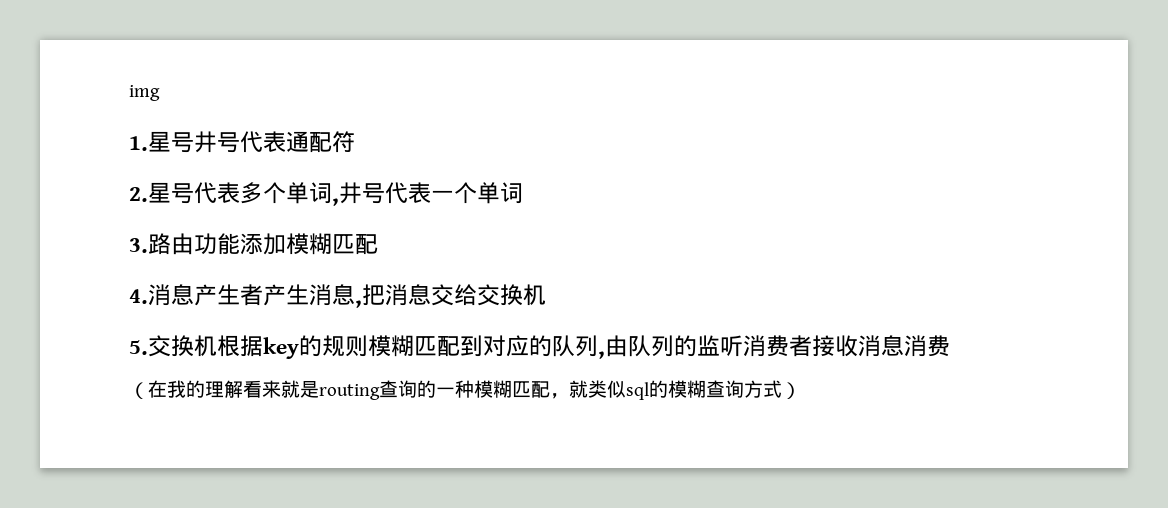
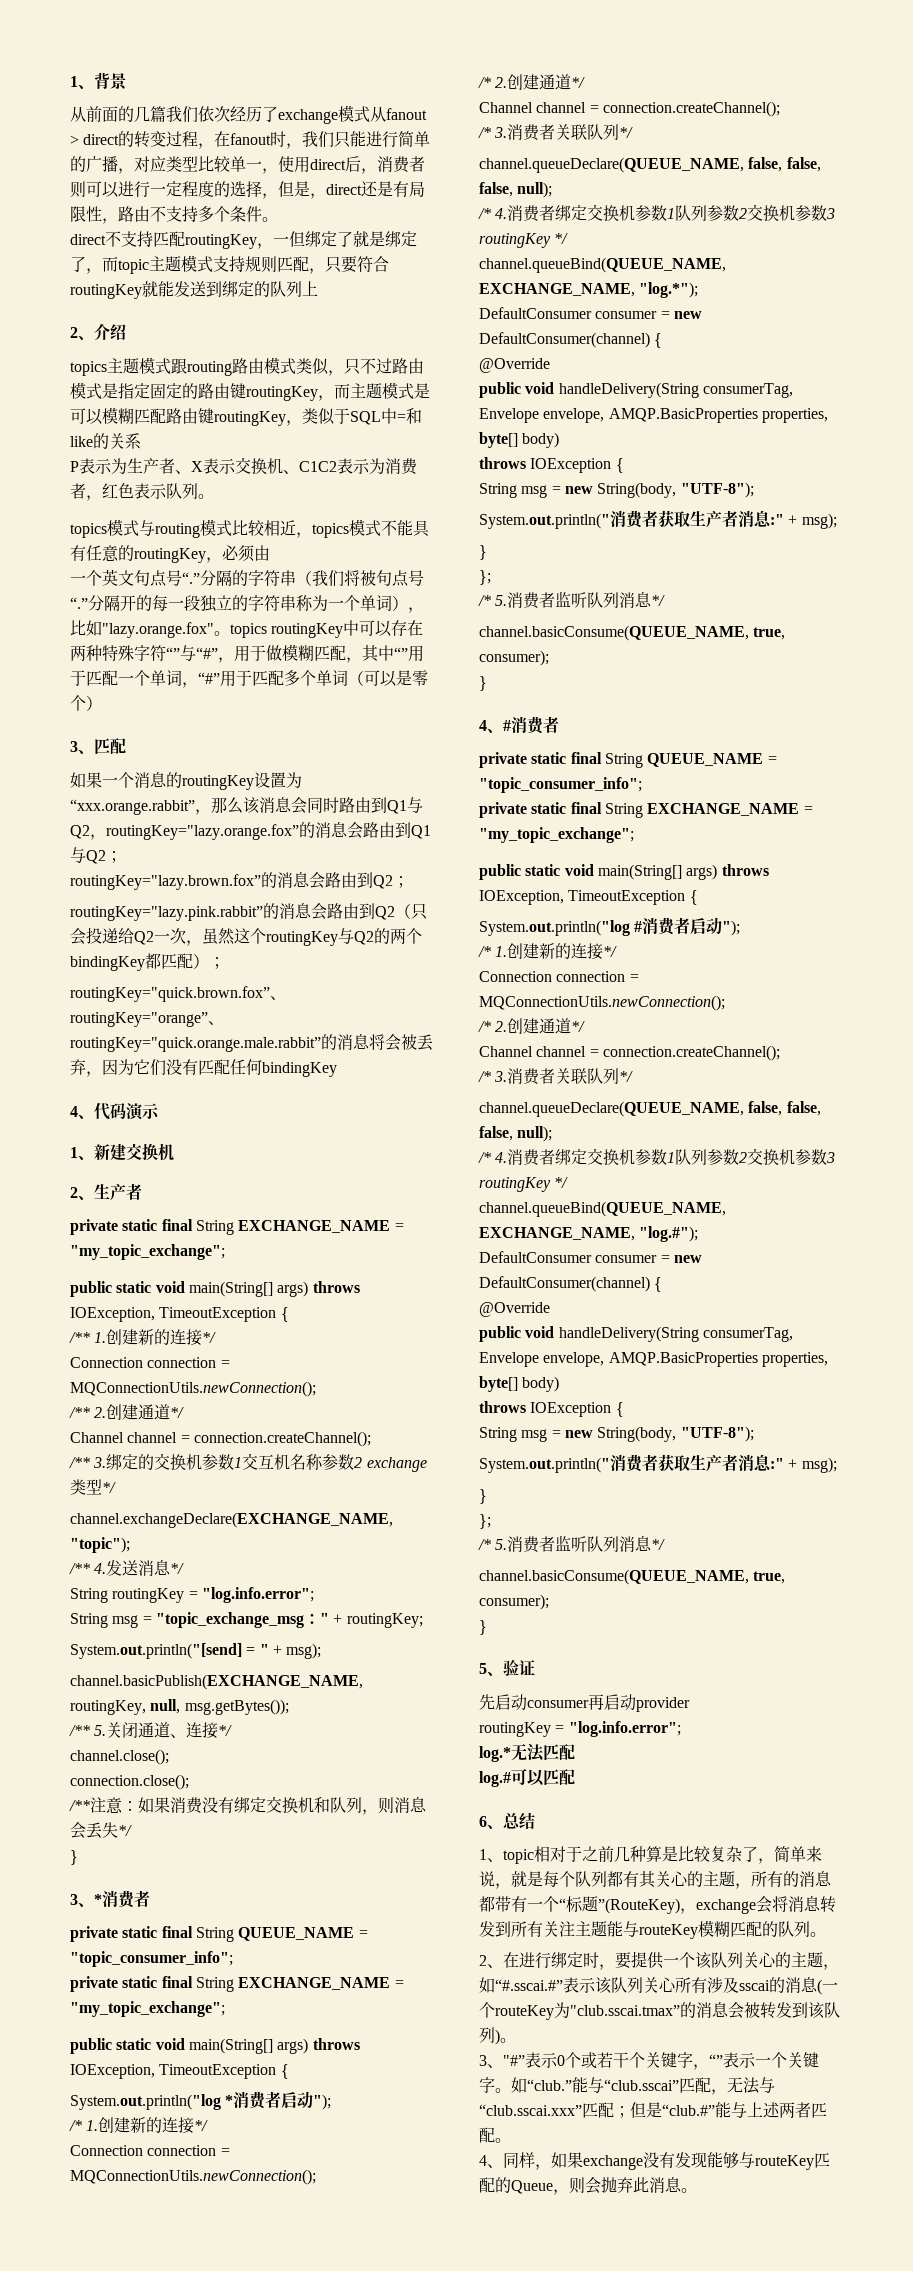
- img
- 1.星号井号代表通配符
- 2.星号代表多个单词,井号代表一个单词
- 3.路由功能添加模糊匹配
- 4.消息产生者产生消息,把消息交给交换机
- 5.交换机根据key的规则模糊匹配到对应的队列,由队列的监听消费者接收消息消费
- （在我的理解看来就是routing查询的一种模糊匹配，就类似sql的模糊查询方式）
+ 1、背景
+ 从前面的几篇我们依次经历了exchange模式从fanout > direct的转变过程，在fanout时，我们只能进行简单的广播，对应类型比较单一，使用direct后，消费者则可以进行一定程度的选择，但是，direct还是有局限性，路由不支持多个条件。
+ direct不支持匹配routingKey，一但绑定了就是绑定了，而topic主题模式支持规则匹配，只要符合routingKey就能发送到绑定的队列上
+ 2、介绍
+ topics主题模式跟routing路由模式类似，只不过路由模式是指定固定的路由键routingKey，而主题模式是可以模糊匹配路由键routingKey，类似于SQL中=和like的关系
+ P表示为生产者、X表示交换机、C1C2表示为消费者，红色表示队列。
+ topics模式与routing模式比较相近，topics模式不能具有任意的routingKey，必须由
+ 一个英文句点号“.”分隔的字符串（我们将被句点号“.”分隔开的每一段独立的字符串称为一个单词），比如"lazy.orange.fox"。topics routingKey中可以存在两种特殊字符“”与“#”，用于做模糊匹配，其中“”用于匹配一个单词，“#”用于匹配多个单词（可以是零个）
+ 3、匹配
+ 如果一个消息的routingKey设置为“xxx.orange.rabbit”，那么该消息会同时路由到Q1与Q2，routingKey="lazy.orange.fox”的消息会路由到Q1与Q2；
+ routingKey="lazy.brown.fox”的消息会路由到Q2；
+ routingKey="lazy.pink.rabbit”的消息会路由到Q2（只会投递给Q2一次，虽然这个routingKey与Q2的两个bindingKey都匹配）；
+ routingKey="quick.brown.fox”、routingKey="orange”、routingKey="quick.orange.male.rabbit”的消息将会被丢弃，因为它们没有匹配任何bindingKey
+ 4、代码演示
+ 1、新建交换机
+ 2、生产者
+ private static final String EXCHANGE_NAME = "my_topic_exchange";
+ public static void main(String[] args) throws IOException, TimeoutException {
+ /** 1.创建新的连接*/
+ Connection connection = MQConnectionUtils.newConnection();
+ /** 2.创建通道*/
+ Channel channel = connection.createChannel();
+ /** 3.绑定的交换机参数1交互机名称参数2 exchange类型*/
+ channel.exchangeDeclare(EXCHANGE_NAME, "topic");
+ /** 4.发送消息*/
+ String routingKey = "log.info.error";
+ String msg = "topic_exchange_msg：" + routingKey;
+ System.out.println("[send] = " + msg);
+ channel.basicPublish(EXCHANGE_NAME, routingKey, null, msg.getBytes());
+ /** 5.关闭通道、连接*/
+ channel.close();
+ connection.close();
+ /**注意：如果消费没有绑定交换机和队列，则消息会丢失*/
+ }
+ 3、*消费者
+ private static final String QUEUE_NAME = "topic_consumer_info";
+ private static final String EXCHANGE_NAME = "my_topic_exchange";
+ public static void main(String[] args) throws IOException, TimeoutException {
+ System.out.println("log *消费者启动");
+ /* 1.创建新的连接*/
+ Connection connection = MQConnectionUtils.newConnection();
+ /* 2.创建通道*/
+ Channel channel = connection.createChannel();
+ /* 3.消费者关联队列*/
+ channel.queueDeclare(QUEUE_NAME, false, false, false, null);
+ /* 4.消费者绑定交换机参数1队列参数2交换机参数3 routingKey */
+ channel.queueBind(QUEUE_NAME, EXCHANGE_NAME, "log.*");
+ DefaultConsumer consumer = new DefaultConsumer(channel) {
+ @Override
+ public void handleDelivery(String consumerTag, Envelope envelope, AMQP.BasicProperties properties, byte[] body)
+ throws IOException {
+ String msg = new String(body, "UTF-8");
+ System.out.println("消费者获取生产者消息:" + msg);
+ }
+ };
+ /* 5.消费者监听队列消息*/
+ channel.basicConsume(QUEUE_NAME, true, consumer);
+ }
+ 4、#消费者
+ private static final String QUEUE_NAME = "topic_consumer_info";
+ private static final String EXCHANGE_NAME = "my_topic_exchange";
+ public static void main(String[] args) throws IOException, TimeoutException {
+ System.out.println("log #消费者启动");
+ /* 1.创建新的连接*/
+ Connection connection = MQConnectionUtils.newConnection();
+ /* 2.创建通道*/
+ Channel channel = connection.createChannel();
+ /* 3.消费者关联队列*/
+ channel.queueDeclare(QUEUE_NAME, false, false, false, null);
+ /* 4.消费者绑定交换机参数1队列参数2交换机参数3 routingKey */
+ channel.queueBind(QUEUE_NAME, EXCHANGE_NAME, "log.#");
+ DefaultConsumer consumer = new DefaultConsumer(channel) {
+ @Override
+ public void handleDelivery(String consumerTag, Envelope envelope, AMQP.BasicProperties properties, byte[] body)
+ throws IOException {
+ String msg = new String(body, "UTF-8");
+ System.out.println("消费者获取生产者消息:" + msg);
+ }
+ };
+ /* 5.消费者监听队列消息*/
+ channel.basicConsume(QUEUE_NAME, true, consumer);
+ }
+ 5、验证
+ 先启动consumer再启动provider
+ routingKey = "log.info.error";
+ log.*无法匹配
+ log.#可以匹配
+ 6、总结
+ 1、topic相对于之前几种算是比较复杂了，简单来说，就是每个队列都有其关心的主题，所有的消息都带有一个“标题”(RouteKey)，exchange会将消息转发到所有关注主题能与routeKey模糊匹配的队列。
+ 2、在进行绑定时，要提供一个该队列关心的主题，如“#.sscai.#”表示该队列关心所有涉及sscai的消息(一个routeKey为"club.sscai.tmax”的消息会被转发到该队列)。
+ 3、"#”表示0个或若干个关键字，“”表示一个关键字。如“club.”能与“club.sscai”匹配，无法与“club.sscai.xxx”匹配；但是“club.#”能与上述两者匹配。
+ 4、同样，如果exchange没有发现能够与routeKey匹配的Queue，则会抛弃此消息。

